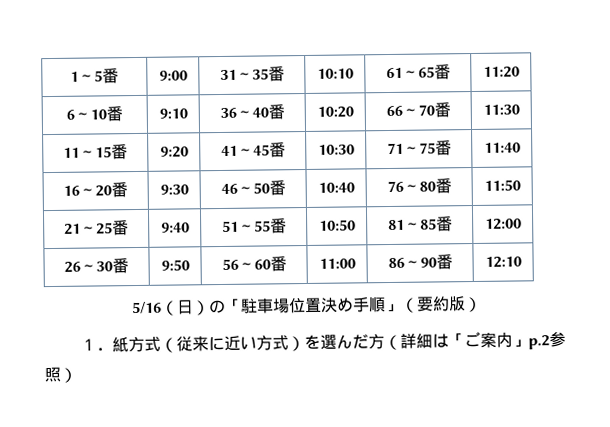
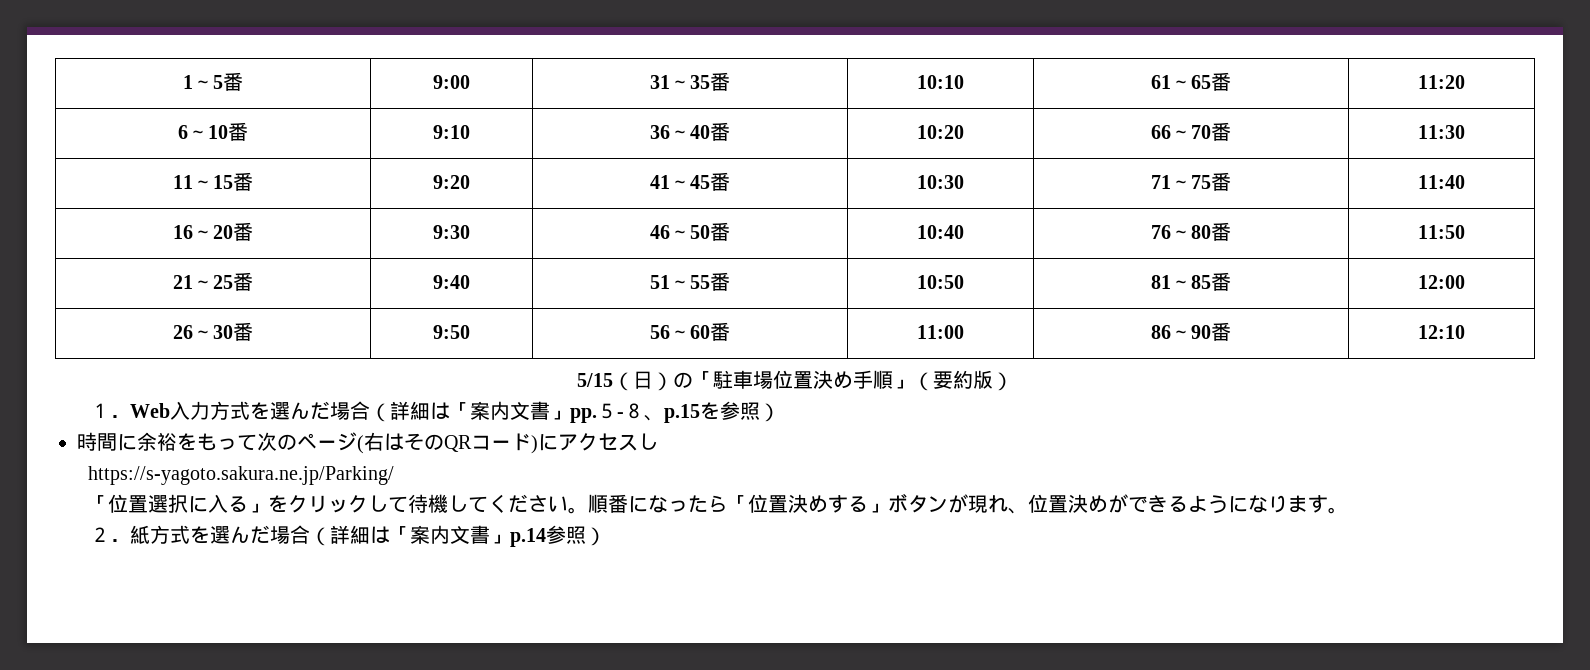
- 5/16（日）の「駐車場位置決め手順」（要約版）
+ 5/15（日）の「駐車場位置決め手順」（要約版）
- １．紙方式（従来に近い方式）を選んだ方（詳細は「ご案内」p.2参照）
+ １．Web入力方式を選んだ場合（詳細は「案内文書」pp.５-８、p.15を参照）
+ 時間に余裕をもって次のページ(右はそのQRコード)にアクセスし
+ https://s-yagoto.sakura.ne.jp/Parking/
+ 「位置選択に入る」をクリックして待機してください。順番になったら「位置決めする」ボタンが現れ、位置決めができるようになります。
+ ２．紙方式を選んだ場合（詳細は「案内文書」p.14参照）

